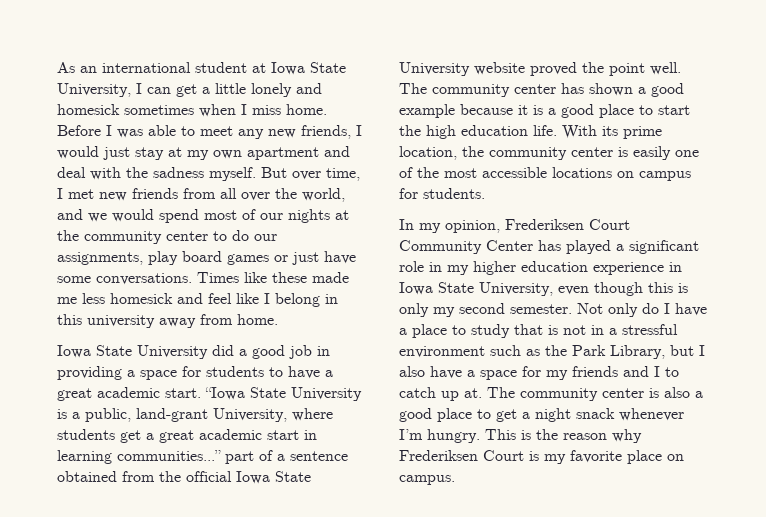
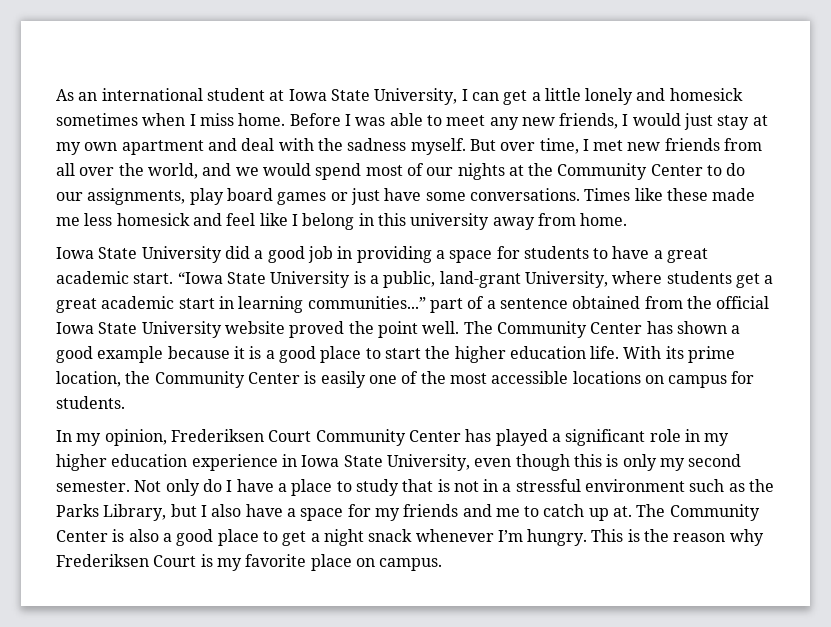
- But over time, I met new friends from all over the world, and we would spend most of our nights at the community center to do our assignments, play board games or just have some conversations.
+ But over time, I met new friends from all over the world, and we would spend most of our nights at the Community Center to do our assignments, play board games or just have some conversations.
- The community center has shown a good example because it is a good place to start the high education life.
+ The Community Center has shown a good example because it is a good place to start the higher education life.
- With its prime location, the community center is easily one of the most accessible locations on campus for students.
+ With its prime location, the Community Center is easily one of the most accessible locations on campus for students.
- Not only do I have a place to study that is not in a stressful environment such as the Park Library, but I also have a space for my friends and I to catch up at.
+ Not only do I have a place to study that is not in a stressful environment such as the Parks Library, but I also have a space for my friends and me to catch up at.
- The community center is also a good place to get a night snack whenever I’m hungry.
+ The Community Center is also a good place to get a night snack whenever I’m hungry.

